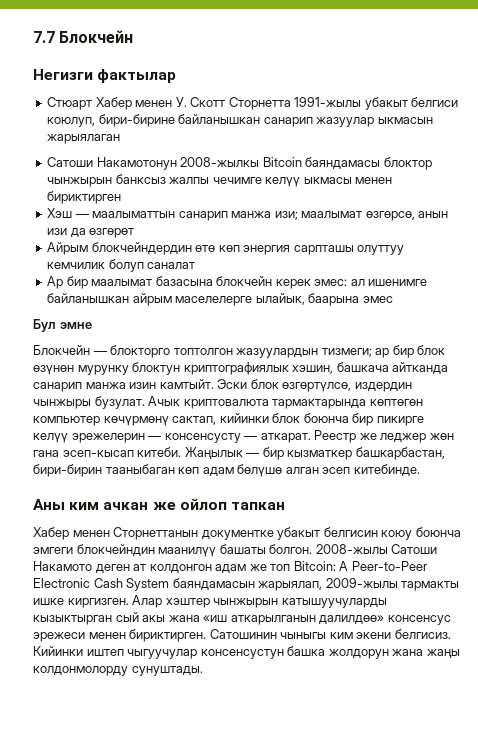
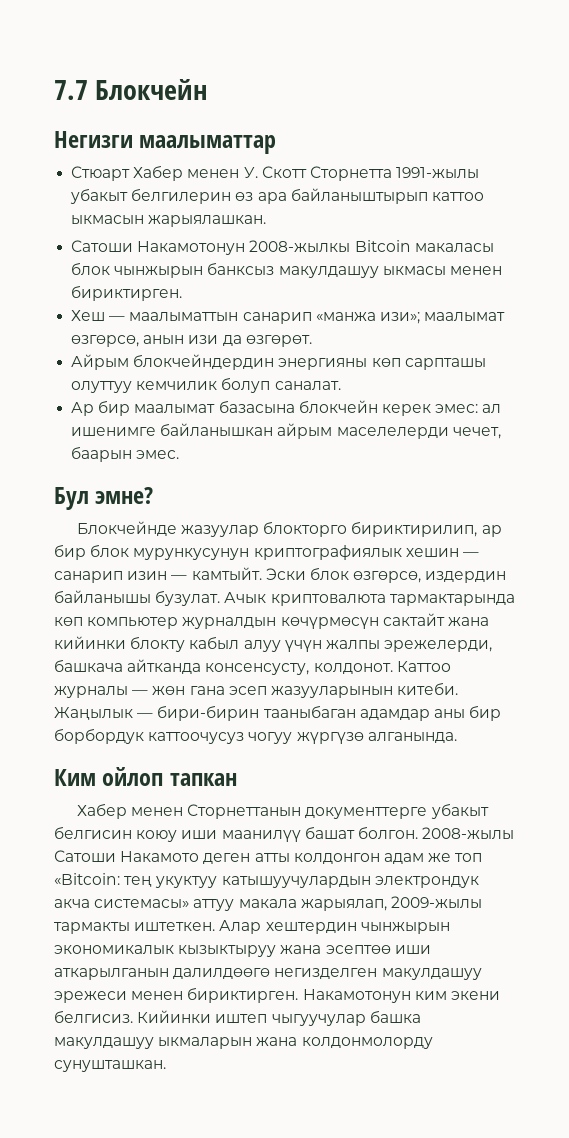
- Негизги фактылар
+ Негизги маалыматтар
- Стюарт Хабер менен У. Скотт Сторнетта 1991-жылы убакыт белгиси коюлуп, бири-бирине байланышкан санарип жазуулар ыкмасын жарыялаган
- Сатоши Накамотонун 2008-жылкы Bitcoin баяндамасы блоктор чынжырын банксыз жалпы чечимге келүү ыкмасы менен бириктирген
- Хэш — маалыматтын санарип манжа изи; маалымат өзгөрсө, анын изи да өзгөрөт
+ Стюарт Хабер менен У. Скотт Сторнетта 1991-жылы убакыт белгилерин өз ара байланыштырып каттоо ыкмасын жарыялашкан.
+ Сатоши Накамотонун 2008-жылкы Bitcoin макаласы блок чынжырын банксыз макулдашуу ыкмасы менен бириктирген.
+ Хеш — маалыматтын санарип «манжа изи»; маалымат өзгөрсө, анын изи да өзгөрөт.
- Айрым блокчейндердин өтө көп энергия сарпташы олуттуу кемчилик болуп саналат
+ Айрым блокчейндердин энергияны көп сарпташы олуттуу кемчилик болуп саналат.
- Ар бир маалымат базасына блокчейн керек эмес: ал ишенимге байланышкан айрым маселелерге ылайык, баарына эмес
- Бул эмне
- Блокчейн — блокторго топтолгон жазуулардын тизмеги; ар бир блок өзүнөн мурунку блоктун криптографиялык хэшин, башкача айтканда санарип манжа изин камтыйт. Эски блок өзгөртүлсө, издердин чынжыры бузулат. Ачык криптовалюта тармактарында көптөгөн компьютер көчүрмөнү сактап, кийинки блок боюнча бир пикирге келүү эрежелерин — консенсусту — аткарат. Реестр же леджер жөн гана эсеп-кысап китеби. Жаңылык — бир кызматкер башкарбастан, бири-бирин тааныбаган көп адам бөлүшө алган эсеп китебинде.
- Аны ким ачкан же ойлоп тапкан
+ Ар бир маалымат базасына блокчейн керек эмес: ал ишенимге байланышкан айрым маселелерди чечет, баарын эмес.
+ Бул эмне?
+ Блокчейнде жазуулар блокторго бириктирилип, ар бир блок мурункусунун криптографиялык хешин — санарип изин — камтыйт. Эски блок өзгөрсө, издердин байланышы бузулат. Ачык криптовалюта тармактарында көп компьютер журналдын көчүрмөсүн сактайт жана кийинки блокту кабыл алуу үчүн жалпы эрежелерди, башкача айтканда консенсусту, колдонот. Каттоо журналы — жөн гана эсеп жазууларынын китеби. Жаңылык — бири-бирин тааныбаган адамдар аны бир борбордук каттоочусуз чогуу жүргүзө алганында.
+ Ким ойлоп тапкан
- Хабер менен Сторнеттанын документке убакыт белгисин коюу боюнча эмгеги блокчейндин маанилүү башаты болгон.
+ Хабер менен Сторнеттанын документтерге убакыт белгисин коюу иши маанилүү башат болгон.
- 2008-жылы Сатоши Накамото деген ат колдонгон адам же топ Bitcoin: A Peer-to-Peer Electronic Cash System баяндамасын жарыялап, 2009-жылы тармакты ишке киргизген. Алар хэштер чынжырын катышуучуларды кызыктырган сый акы жана «иш аткарылганын далилдөө» консенсус эрежеси менен бириктирген.
+ 2008-жылы Сатоши Накамото деген атты колдонгон адам же топ «Bitcoin: тең укуктуу катышуучулардын электрондук акча системасы» аттуу макала жарыялап, 2009-жылы тармакты иштеткен. Алар хештердин чынжырын экономикалык кызыктыруу жана эсептөө иши аткарылганын далилдөөгө негизделген макулдашуу эрежеси менен бириктирген.
- Сатошинин чыныгы ким экени белгисиз.
+ Накамотонун ким экени белгисиз.
- Кийинки иштеп чыгуучулар консенсустун башка жолдорун жана жаңы колдонмолорду сунуштады.
+ Кийинки иштеп чыгуучулар башка макулдашуу ыкмаларын жана колдонмолорду сунушташкан.

